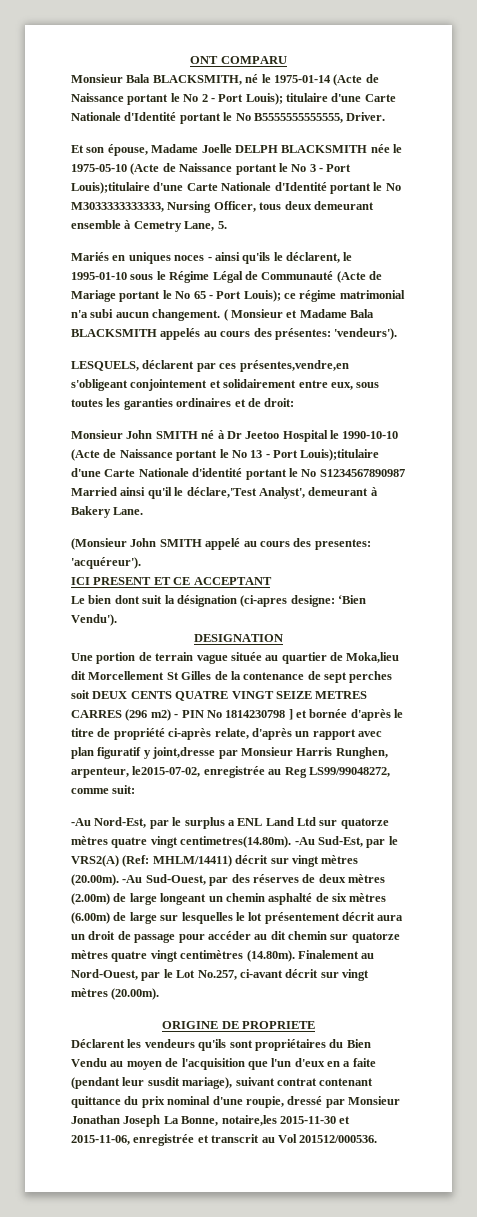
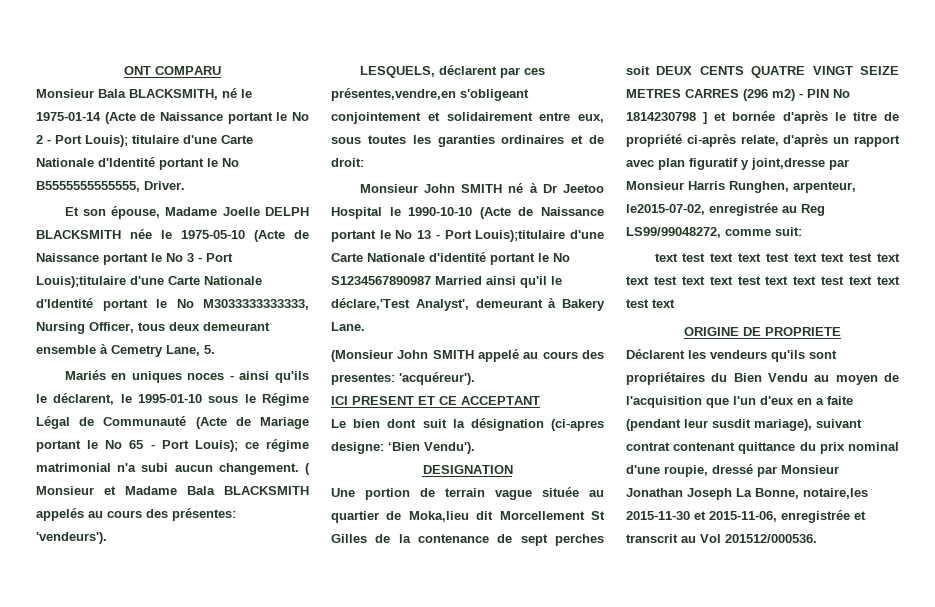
- -Au Nord-Est, par le surplus a ENL Land Ltd sur quatorze mètres quatre vingt centimetres(14.80m). -Au Sud-Est, par le VRS2(A) (Ref: MHLM/14411) décrit sur vingt mètres (20.00m). -Au Sud-Ouest, par des réserves de deux mètres (2.00m) de large longeant un chemin asphalté de six mètres (6.00m) de large sur lesquelles le lot présentement décrit aura un droit de passage pour accéder au dit chemin sur quatorze mètres quatre vingt centimètres (14.80m). Finalement au Nord-Ouest, par le Lot No.257, ci-avant décrit sur vingt mètres (20.00m).
+ text test text text test text text test text text test text text test text text test text text test text

